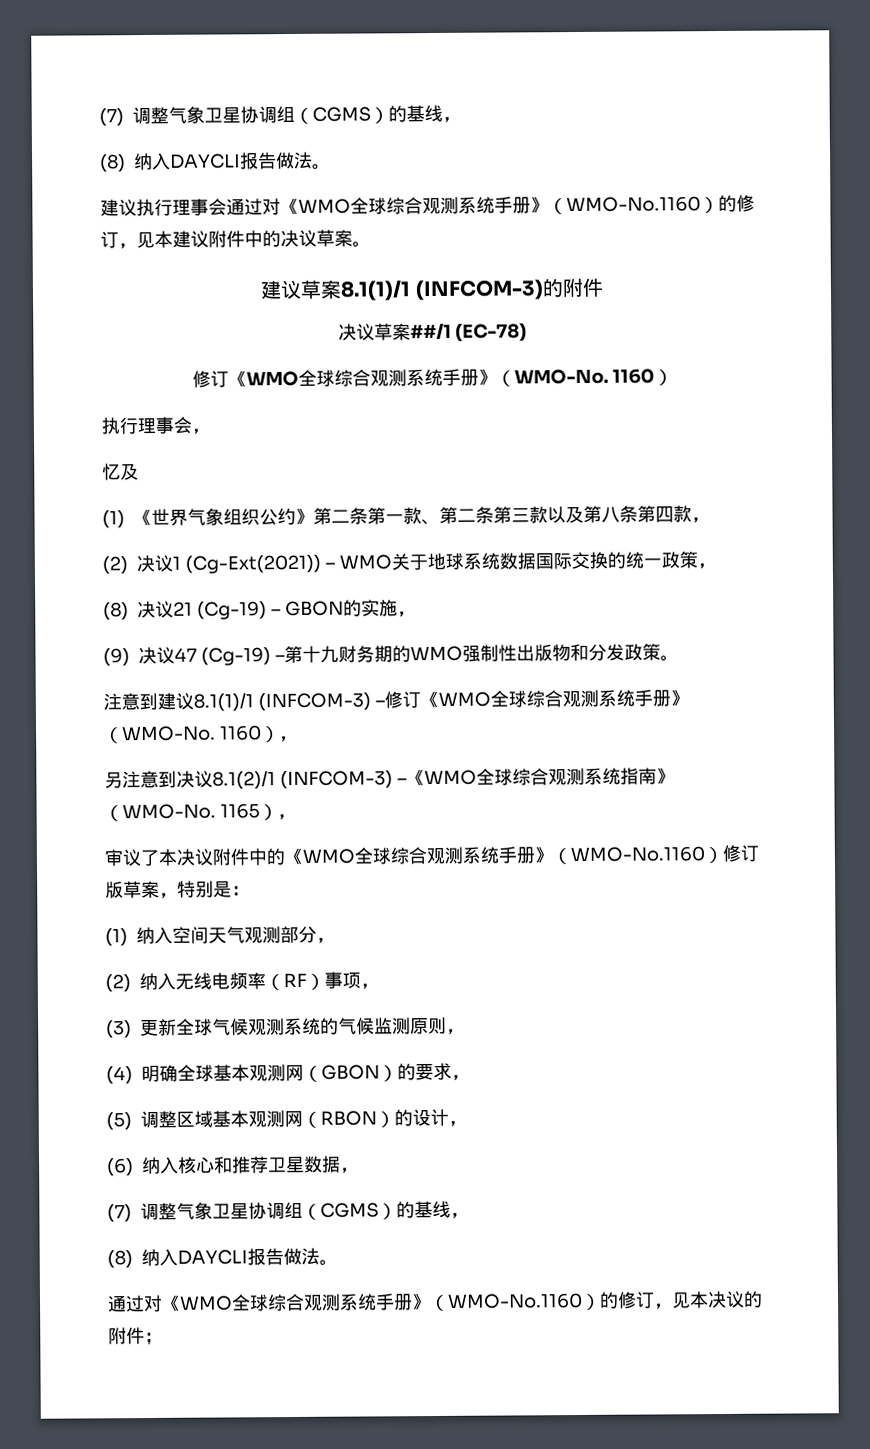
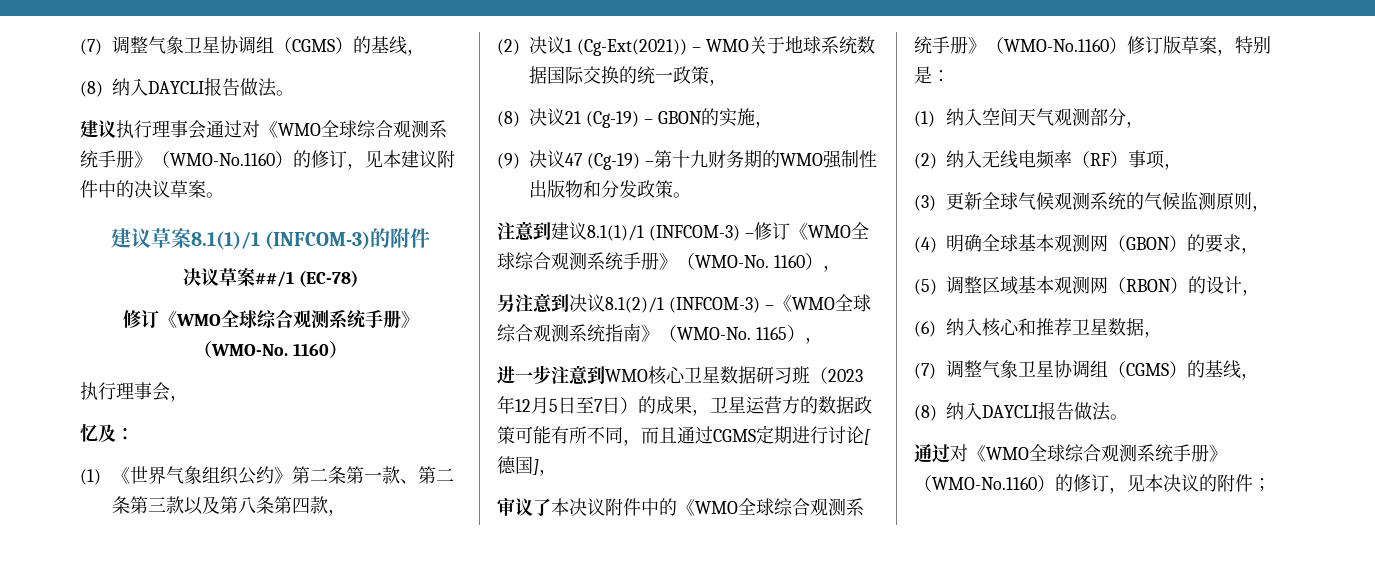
- 忆及
+ 忆及：
+ 进一步注意到WMO核心卫星数据研习班（2023年12月5日至7日）的成果，卫星运营方的数据政策可能有所不同，而且通过CGMS定期进行讨论[德国]，

